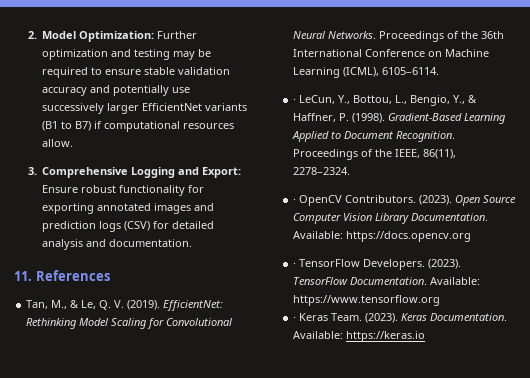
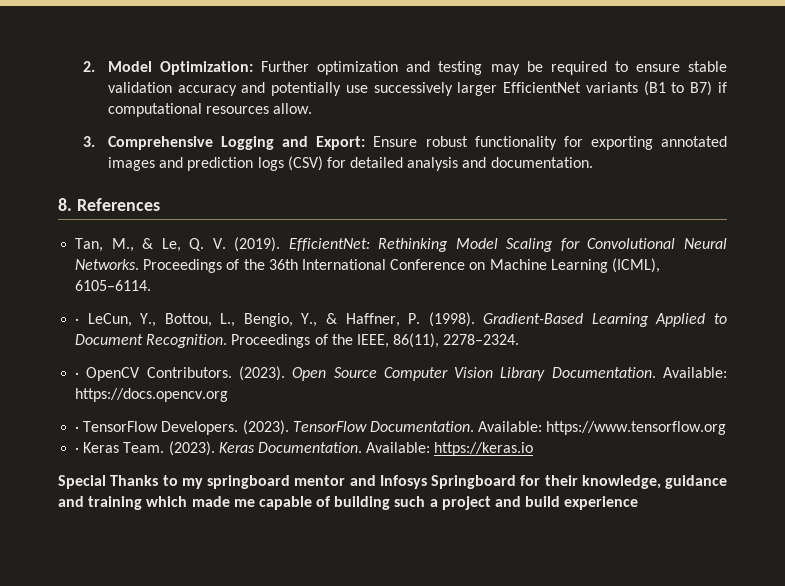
- 11. References
+ 8. References
+ Special Thanks to my springboard mentor and Infosys Springboard for their knowledge, guidance and training which made me capable of building such a project and build experience

